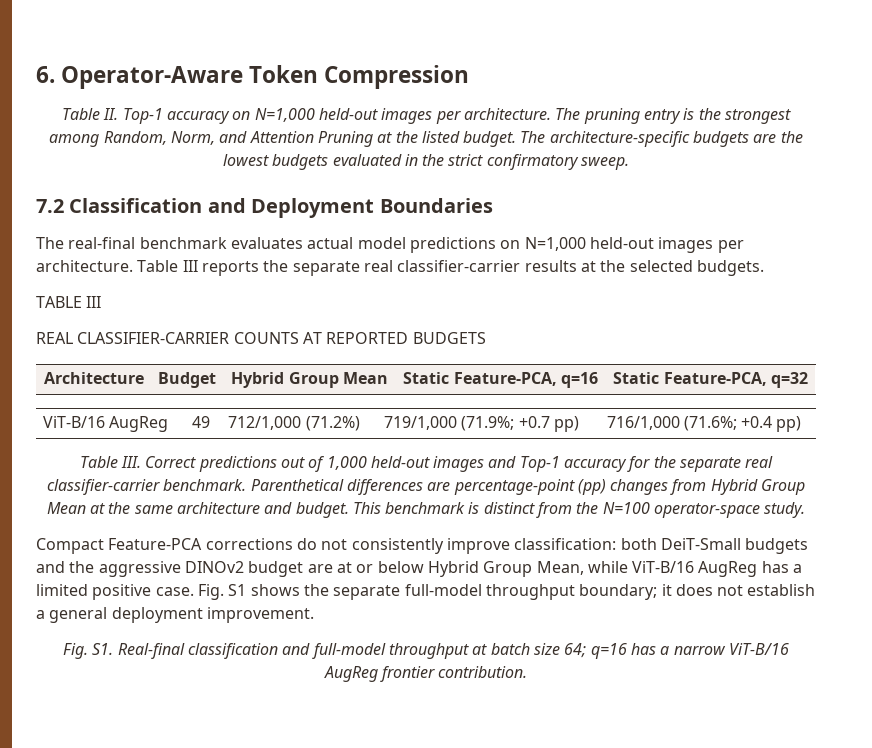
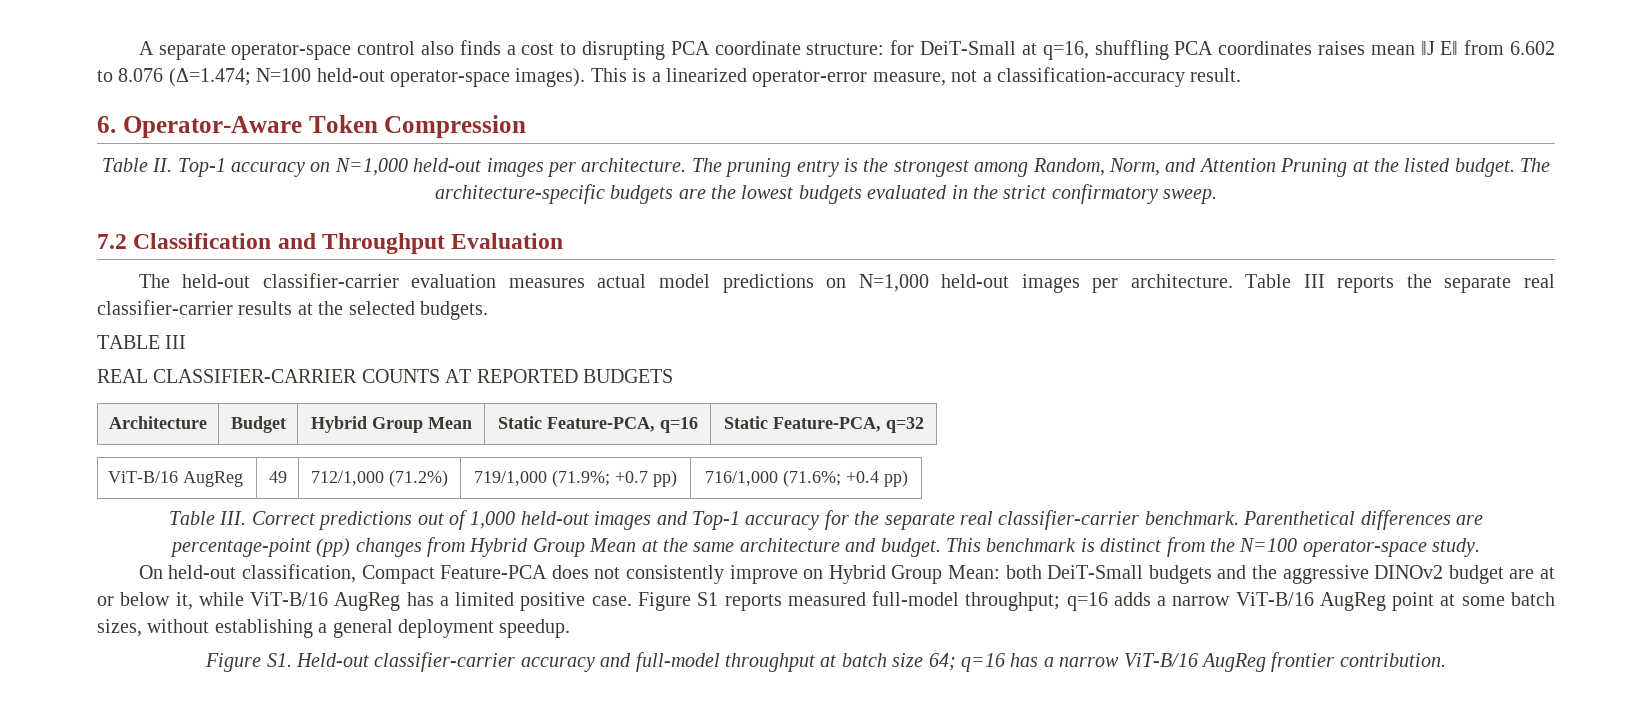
+ A separate operator-space control also finds a cost to disrupting PCA coordinate structure: for DeiT-Small at q=16, shuffling PCA coordinates raises mean ‖J E‖ from 6.602 to 8.076 (Δ=1.474; N=100 held-out operator-space images). This is a linearized operator-error measure, not a classification-accuracy result.
- 7.2 Classification and Deployment Boundaries
- The real-final benchmark evaluates actual model predictions on N=1,000 held-out images per architecture.
+ 7.2 Classification and Throughput Evaluation
+ The held-out classifier-carrier evaluation measures actual model predictions on N=1,000 held-out images per architecture.
- Compact Feature-PCA corrections do not consistently improve classification: both DeiT-Small budgets and the aggressive DINOv2 budget are at or below Hybrid Group Mean, while ViT-B/16 AugReg has a limited positive case.
+ On held-out classification, Compact Feature-PCA does not consistently improve on Hybrid Group Mean: both DeiT-Small budgets and the aggressive DINOv2 budget are at or below it, while ViT-B/16 AugReg has a limited positive case.
- Fig. S1 shows the separate full-model throughput boundary; it does not establish a general deployment improvement.
- Fig. S1. Real-final classification and full-model throughput at batch size 64; q=16 has a narrow ViT-B/16 AugReg frontier contribution.
+ Figure S1 reports measured full-model throughput; q=16 adds a narrow ViT-B/16 AugReg point at some batch sizes, without establishing a general deployment speedup.
+ Figure S1. Held-out classifier-carrier accuracy and full-model throughput at batch size 64; q=16 has a narrow ViT-B/16 AugReg frontier contribution.

